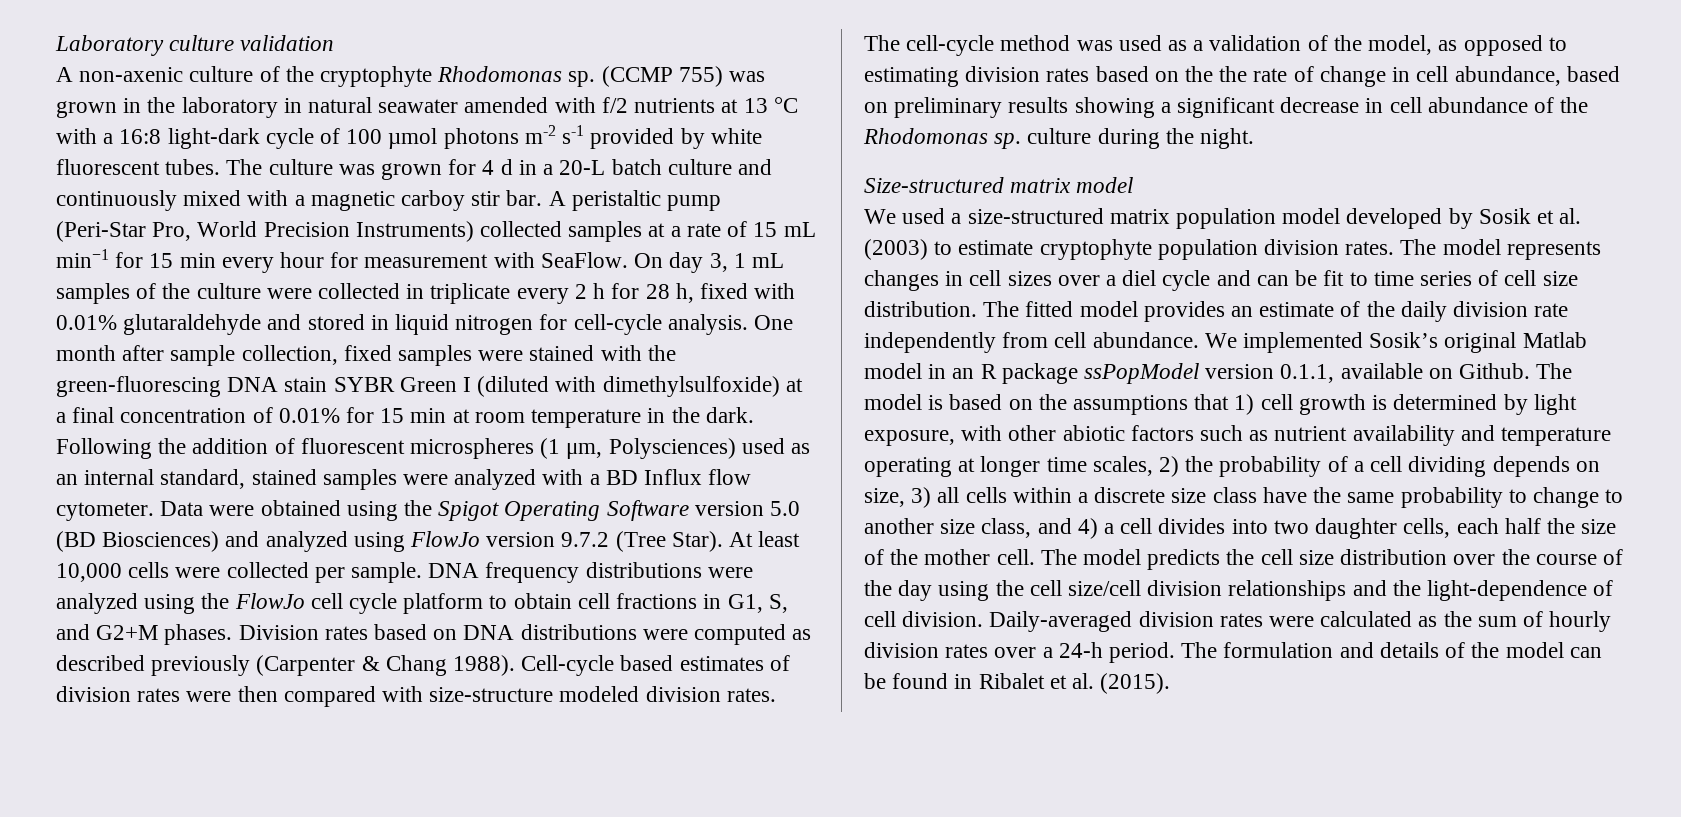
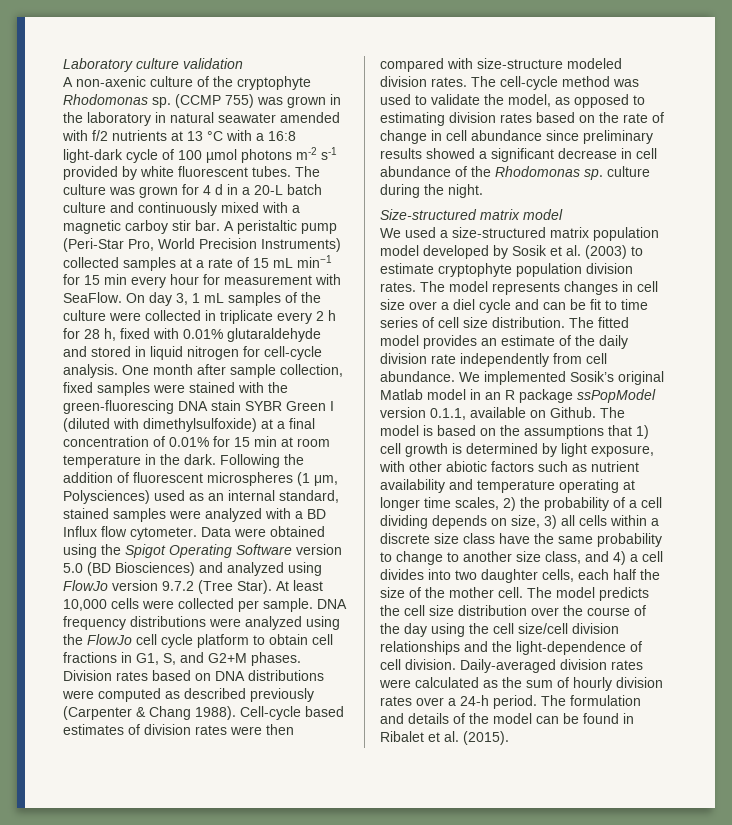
- The cell-cycle method was used as a validation of the model, as opposed to estimating division rates based on the the rate of change in cell abundance, based on preliminary results showing a significant decrease in cell abundance of the Rhodomonas sp. culture during the night.
+ The cell-cycle method was used to validate the model, as opposed to estimating division rates based on the rate of change in cell abundance since preliminary results showed a significant decrease in cell abundance of the Rhodomonas sp. culture during the night.
- The model represents changes in cell sizes over a diel cycle and can be fit to time series of cell size distribution.
+ The model represents changes in cell size over a diel cycle and can be fit to time series of cell size distribution.

